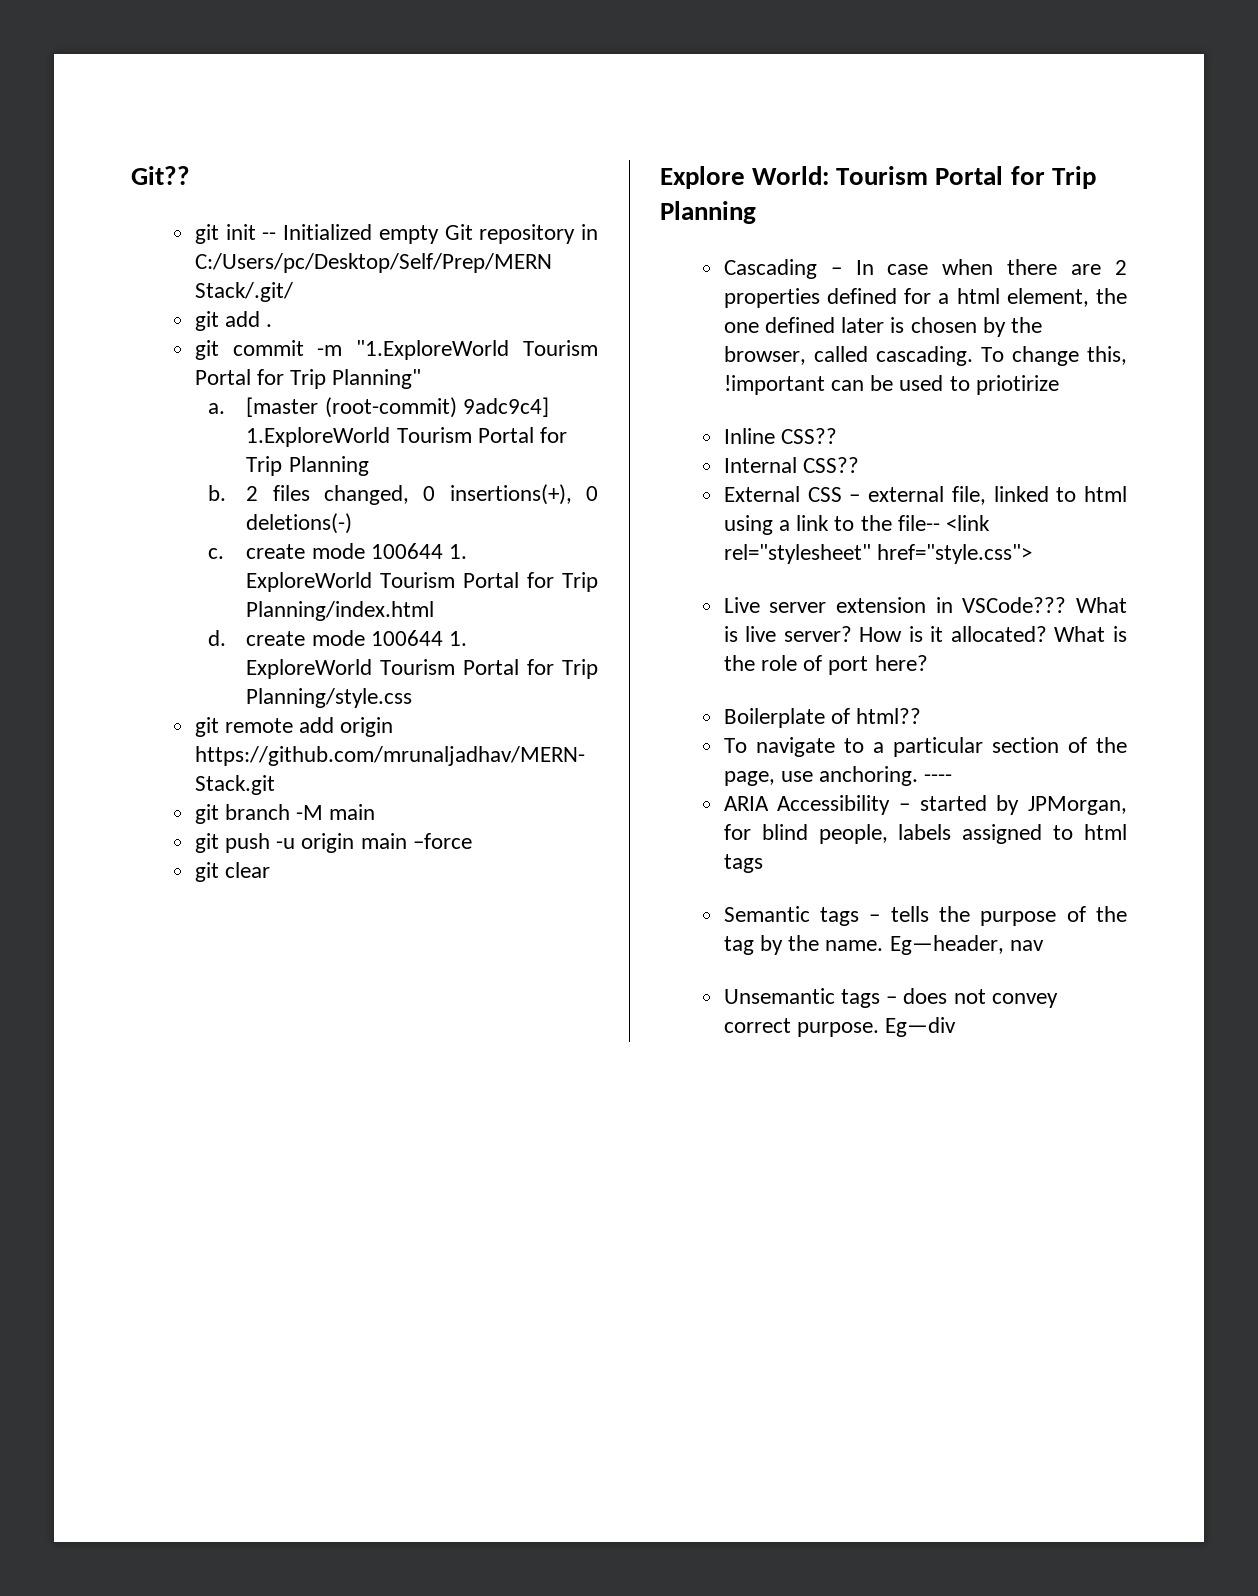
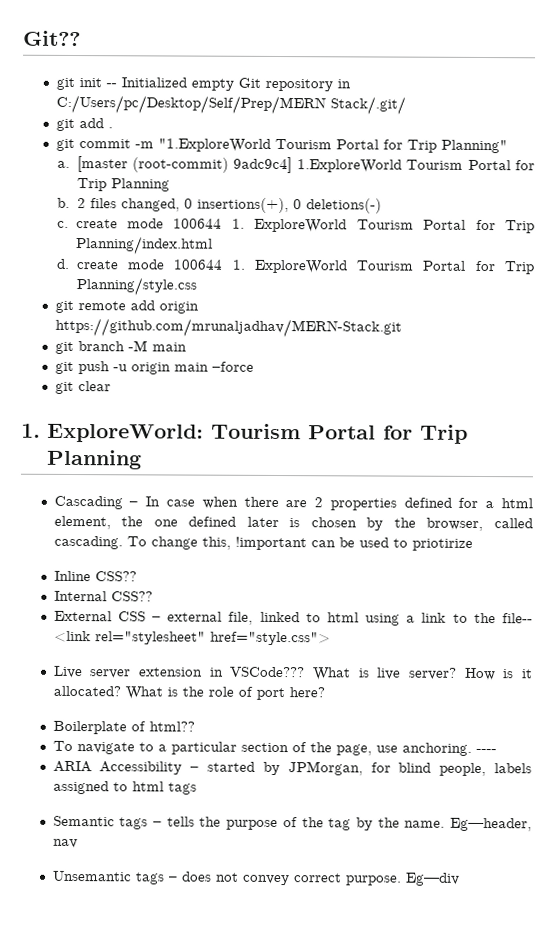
- Explore World: Tourism Portal for Trip Planning
+ 1. ExploreWorld: Tourism Portal for Trip Planning

